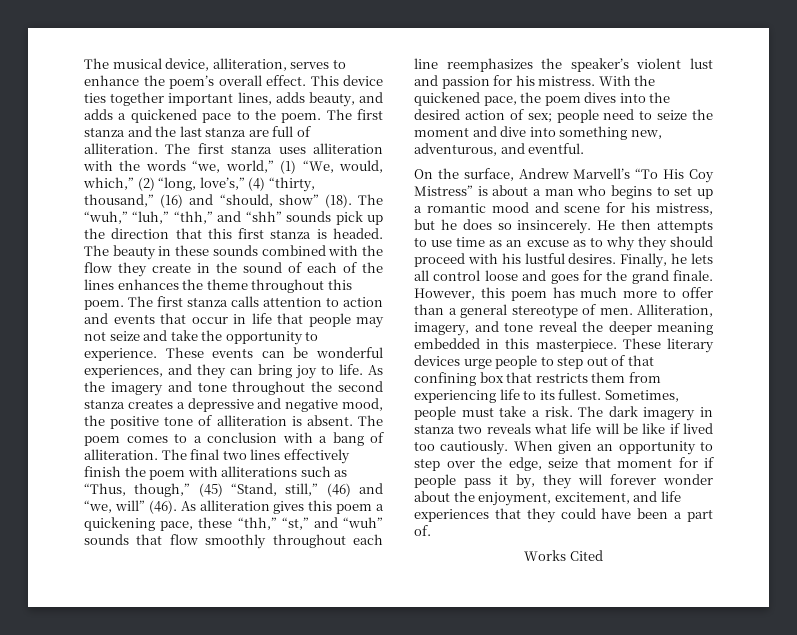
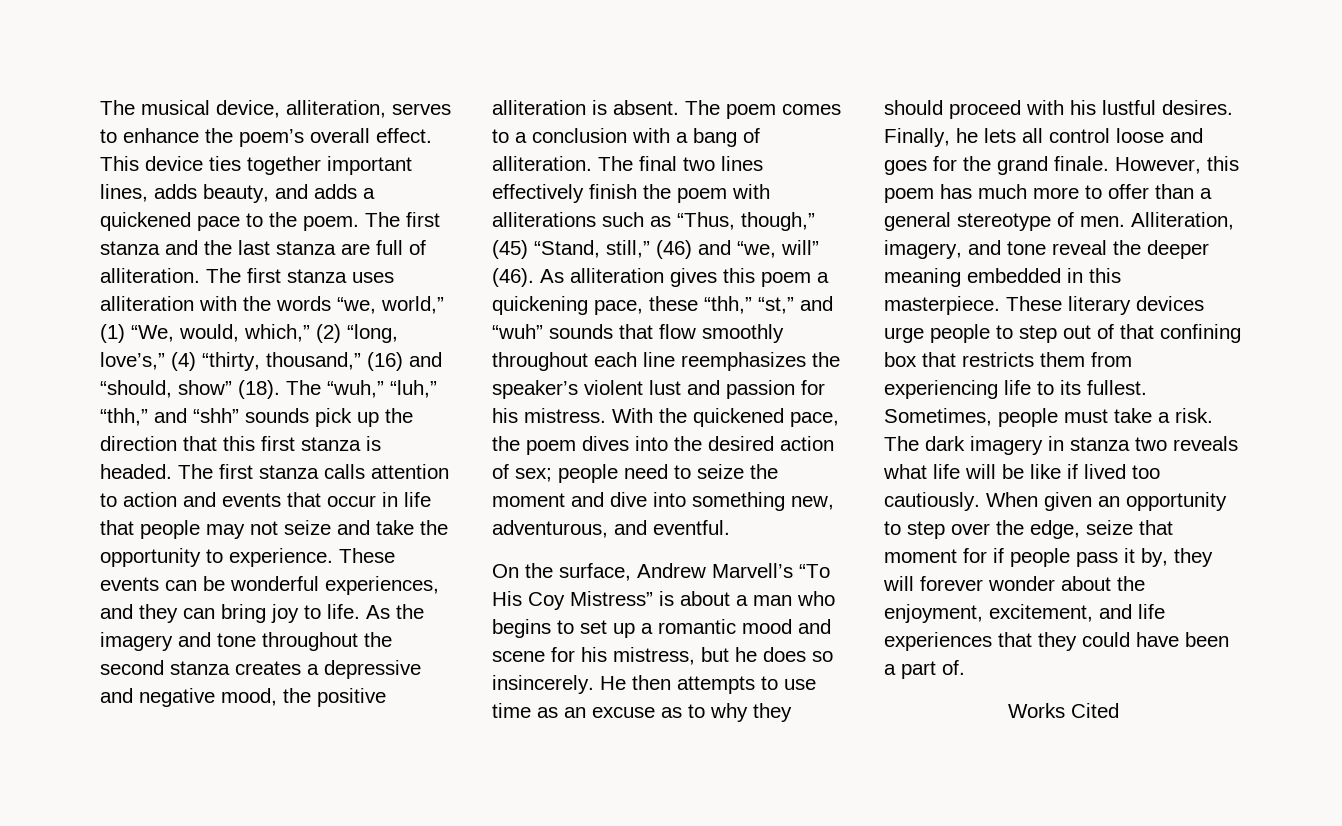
- The beauty in these sounds combined with the flow they create in the sound of each of the lines enhances the theme throughout this poem. The first stanza calls attention to action and events that occur in life that people may not seize and take the opportunity to experience.
+ The first stanza calls attention to action and events that occur in life that people may not seize and take the opportunity to experience.
- As the imagery and tone throughout the second stanza creates a depressive and negative mood, the positive tone of alliteration is absent.
+ As the imagery and tone throughout the second stanza creates a depressive and negative mood, the positive alliteration is absent.

